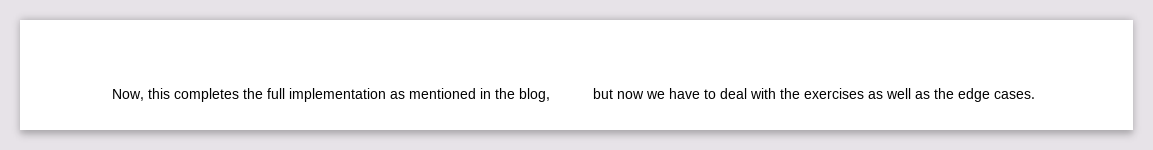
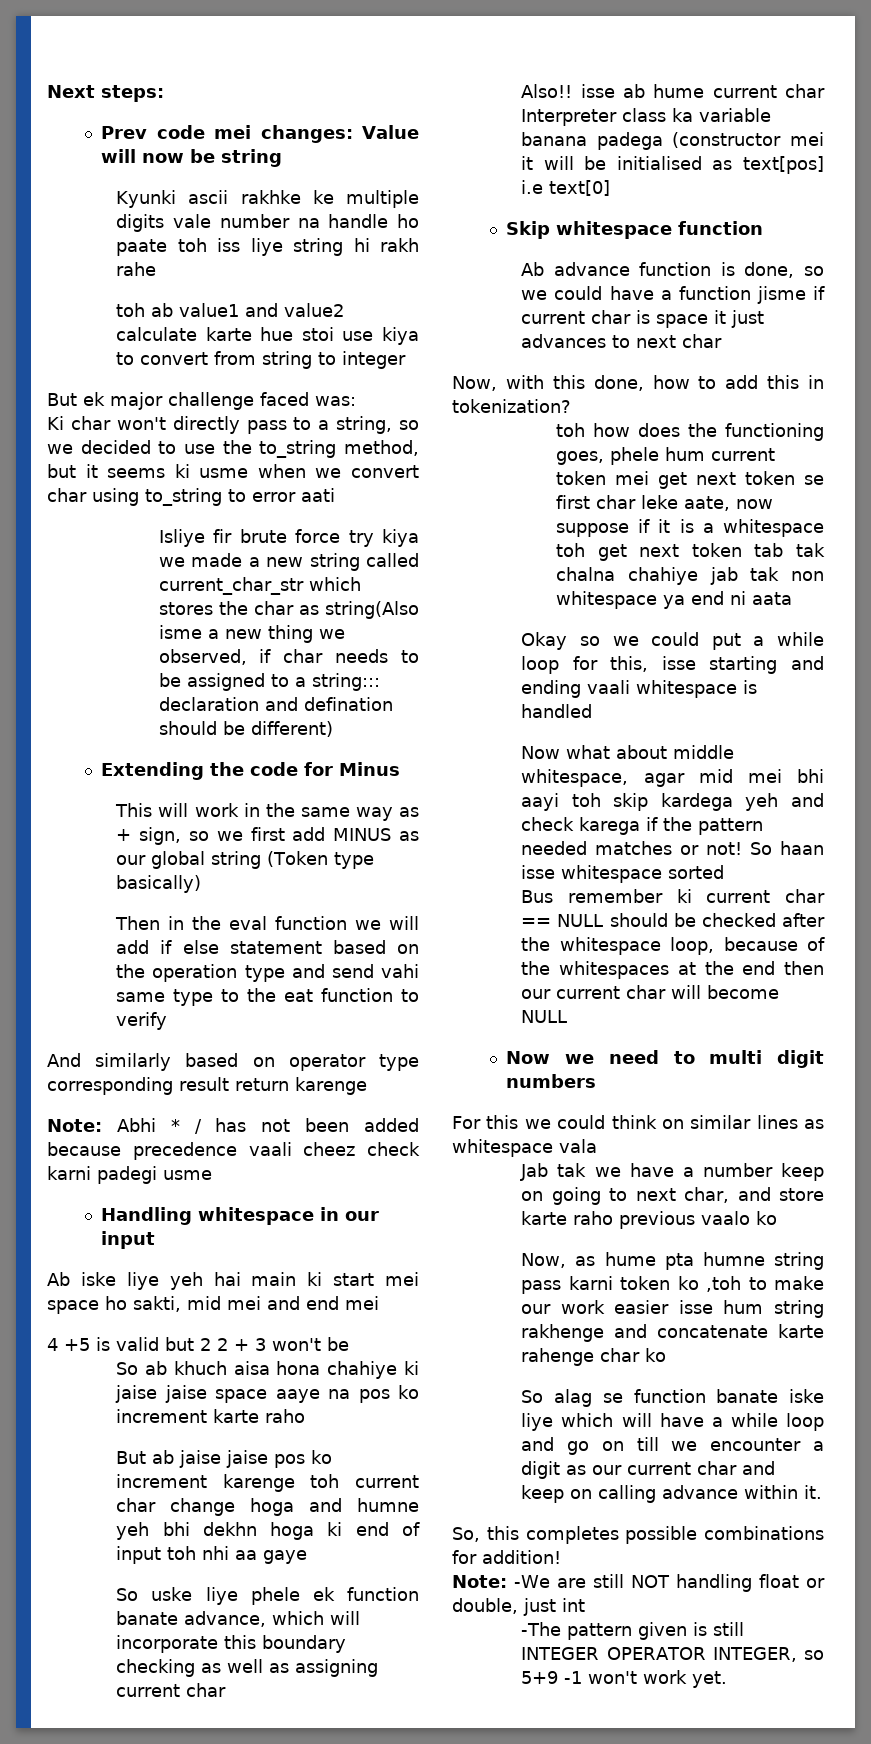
- Now, this completes the full implementation as mentioned in the blog, but now we have to deal with the exercises as well as the edge cases.
+ Next steps:
+ Prev code mei changes: Value will now be string
+ Kyunki ascii rakhke ke multiple digits vale number na handle ho paate toh iss liye string hi rakh rahe
+ toh ab value1 and value2 calculate karte hue stoi use kiya to convert from string to integer
+ But ek major challenge faced was:
+ Ki char won't directly pass to a string, so we decided to use the to_string method, but it seems ki usme when we convert char using to_string to error aati
+ Isliye fir brute force try kiya we made a new string called current_char_str which stores the char as string(Also isme a new thing we observed, if char needs to be assigned to a string::: declaration and defination should be different)
+ Extending the code for Minus
+ This will work in the same way as + sign, so we first add MINUS as our global string (Token type basically)
+ Then in the eval function we will add if else statement based on the operation type and send vahi same type to the eat function to verify
+ And similarly based on operator type corresponding result return karenge
+ Note: Abhi * / has not been added because precedence vaali cheez check karni padegi usme
+ Handling whitespace in our input
+ Ab iske liye yeh hai main ki start mei space ho sakti, mid mei and end mei
+ 4 +5 is valid but 2 2 + 3 won't be
+ So ab khuch aisa hona chahiye ki jaise jaise space aaye na pos ko increment karte raho
+ But ab jaise jaise pos ko increment karenge toh current char change hoga and humne yeh bhi dekhn hoga ki end of input toh nhi aa gaye
+ So uske liye phele ek function banate advance, which will incorporate this boundary checking as well as assigning current char
+ Also!! isse ab hume current char Interpreter class ka variable banana padega (constructor mei it will be initialised as text[pos] i.e text[0]
+ Skip whitespace function
+ Ab advance function is done, so we could have a function jisme if current char is space it just advances to next char
+ Now, with this done, how to add this in tokenization?
+ toh how does the functioning goes, phele hum current token mei get next token se first char leke aate, now suppose if it is a whitespace toh get next token tab tak chalna chahiye jab tak non whitespace ya end ni aata
+ Okay so we could put a while loop for this, isse starting and ending vaali whitespace is handled
+ Now what about middle whitespace, agar mid mei bhi aayi toh skip kardega yeh and check karega if the pattern needed matches or not! So haan isse whitespace sorted
+ Bus remember ki current char == NULL should be checked after the whitespace loop, because of the whitespaces at the end then our current char will become NULL
+ Now we need to multi digit numbers
+ For this we could think on similar lines as whitespace vala
+ Jab tak we have a number keep on going to next char, and store karte raho previous vaalo ko
+ Now, as hume pta humne string pass karni token ko ,toh to make our work easier isse hum string rakhenge and concatenate karte rahenge char ko
+ So alag se function banate iske liye which will have a while loop and go on till we encounter a digit as our current char and keep on calling advance within it.
+ So, this completes possible combinations for addition!
+ Note: -We are still NOT handling float or double, just int
+ -The pattern given is still INTEGER OPERATOR INTEGER, so 5+9 -1 won't work yet.

